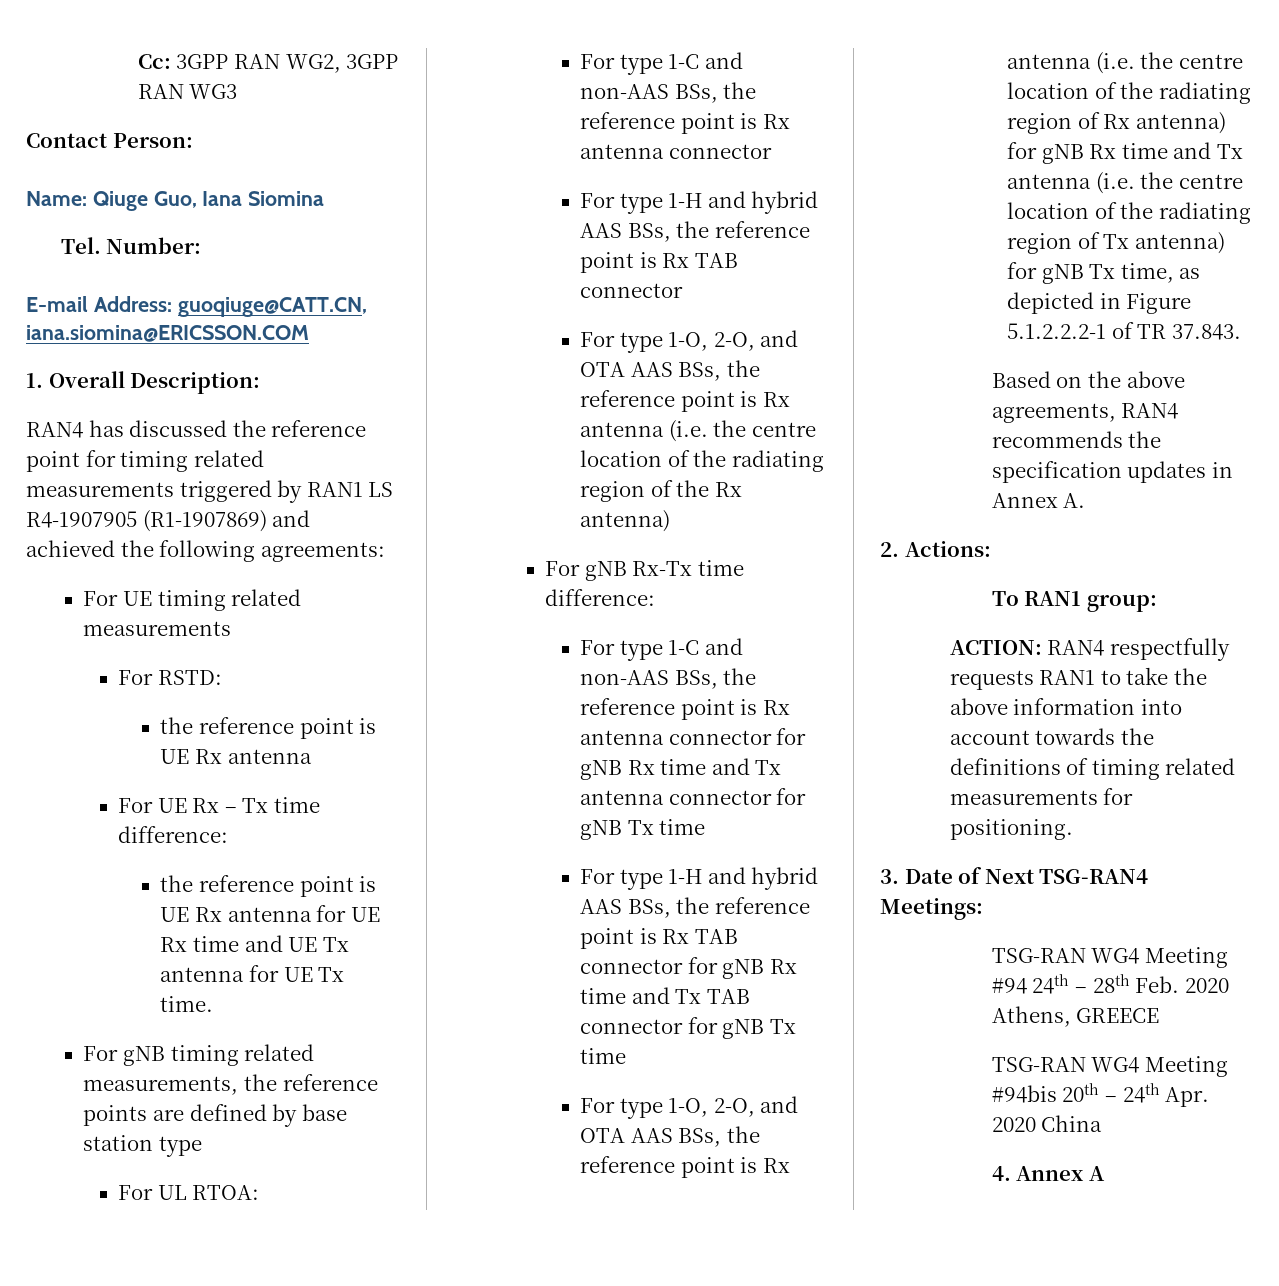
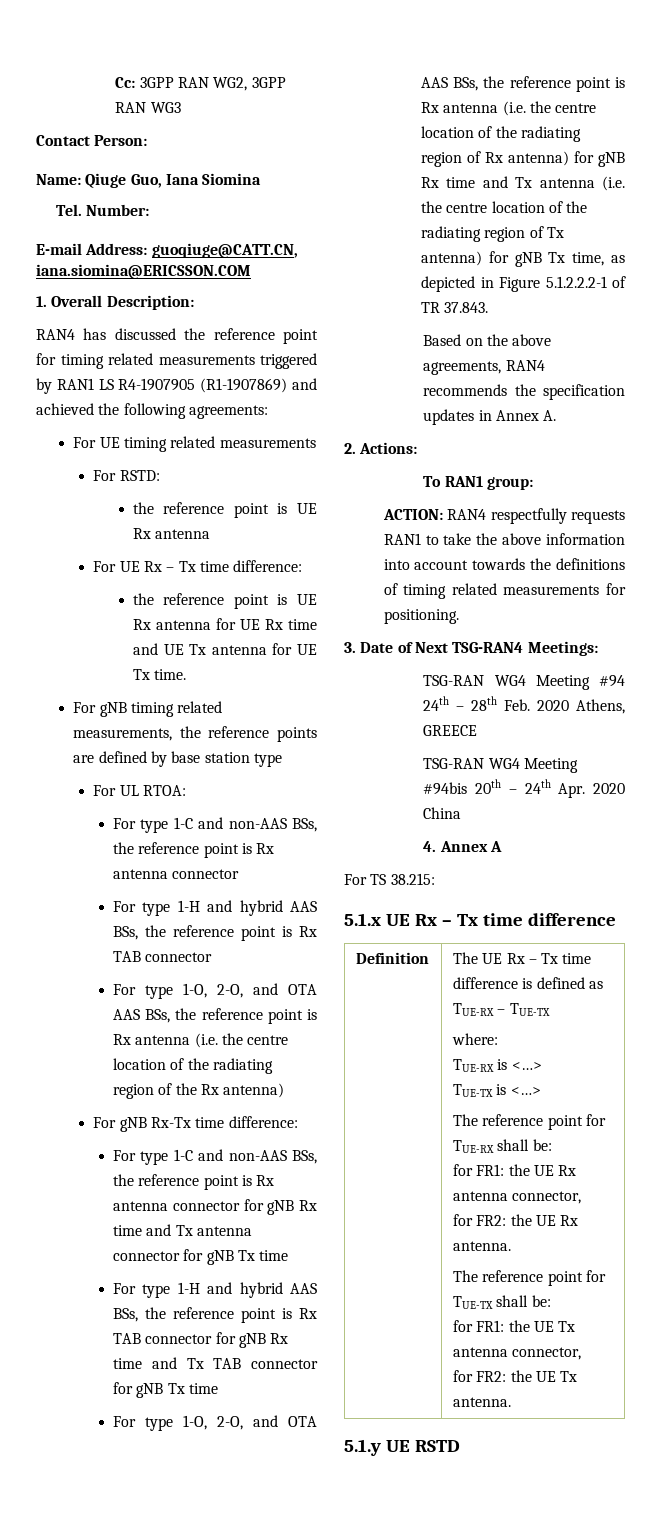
+ For TS 38.215:
+ 5.1.x UE Rx – Tx time difference
+ Definition | The UE Rx – Tx time difference is defined as TUE-RX – TUE-TX
+ where:
+ TUE-RX is <…>
+ TUE-TX is <…>
+ The reference point for TUE-RX shall be:
+ for FR1: the UE Rx antenna connector,
+ for FR2: the UE Rx antenna.
+ The reference point for TUE-TX shall be:
+ for FR1: the UE Tx antenna connector,
+ for FR2: the UE Tx antenna.
+ 5.1.y UE RSTD

